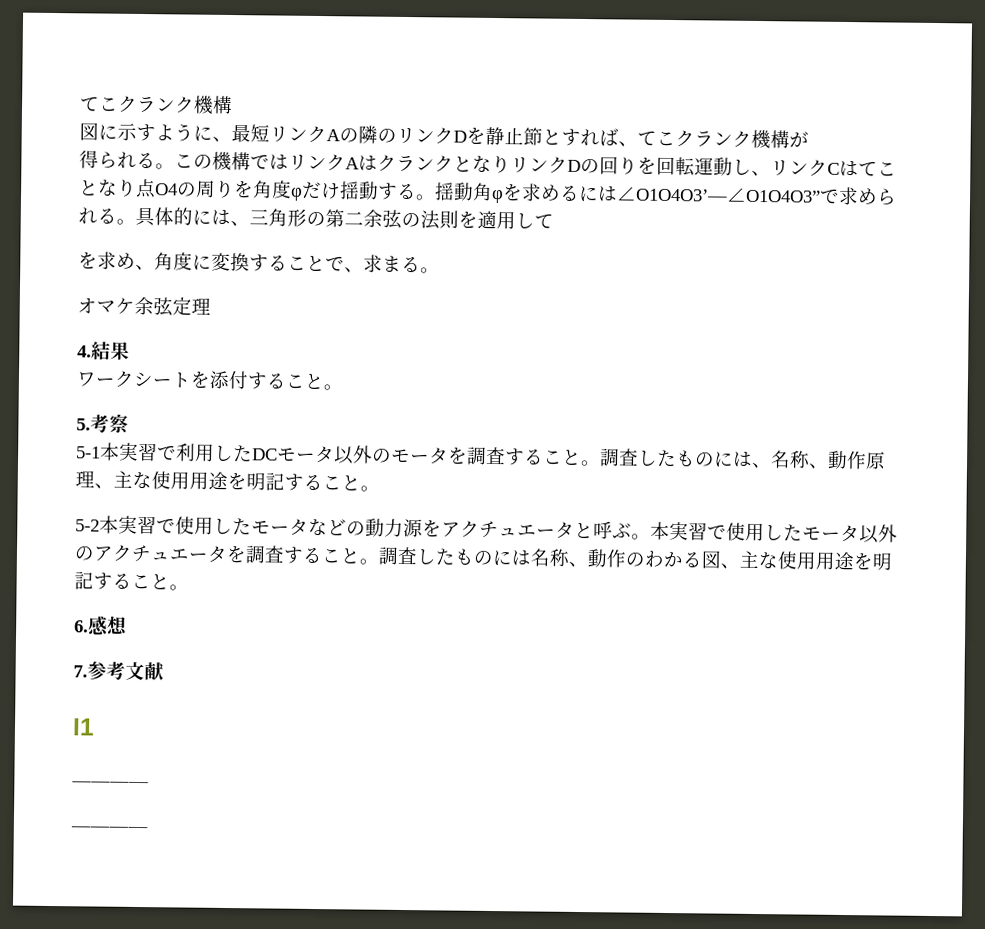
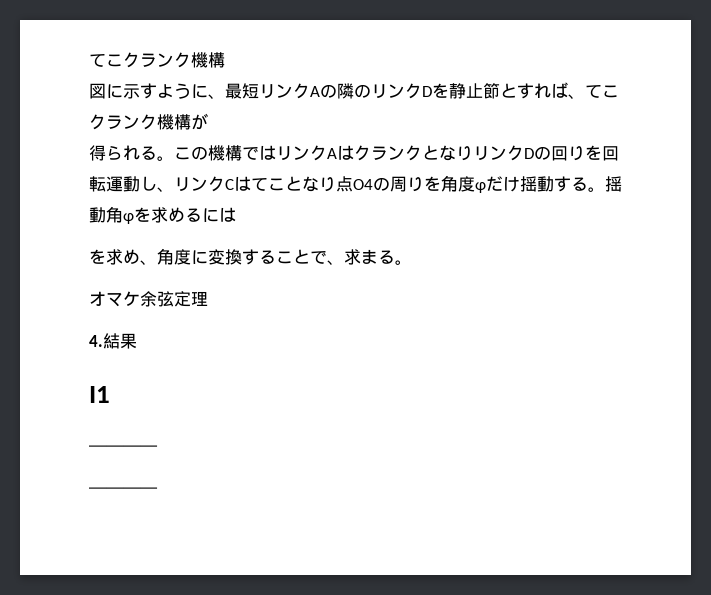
- 揺動角φを求めるには∠O1O4O3’―∠O1O4O3”で求められる。具体的には、三角形の第二余弦の法則を適用して
+ 揺動角φを求めるには
- ワークシートを添付すること。
- 5.考察
- 5-1本実習で利用したDCモータ以外のモータを調査すること。調査したものには、名称、動作原理、主な使用用途を明記すること。
- 5-2本実習で使用したモータなどの動力源をアクチュエータと呼ぶ。本実習で使用したモータ以外のアクチュエータを調査すること。調査したものには名称、動作のわかる図、主な使用用途を明記すること。
- 6.感想
- 7.参考文献

